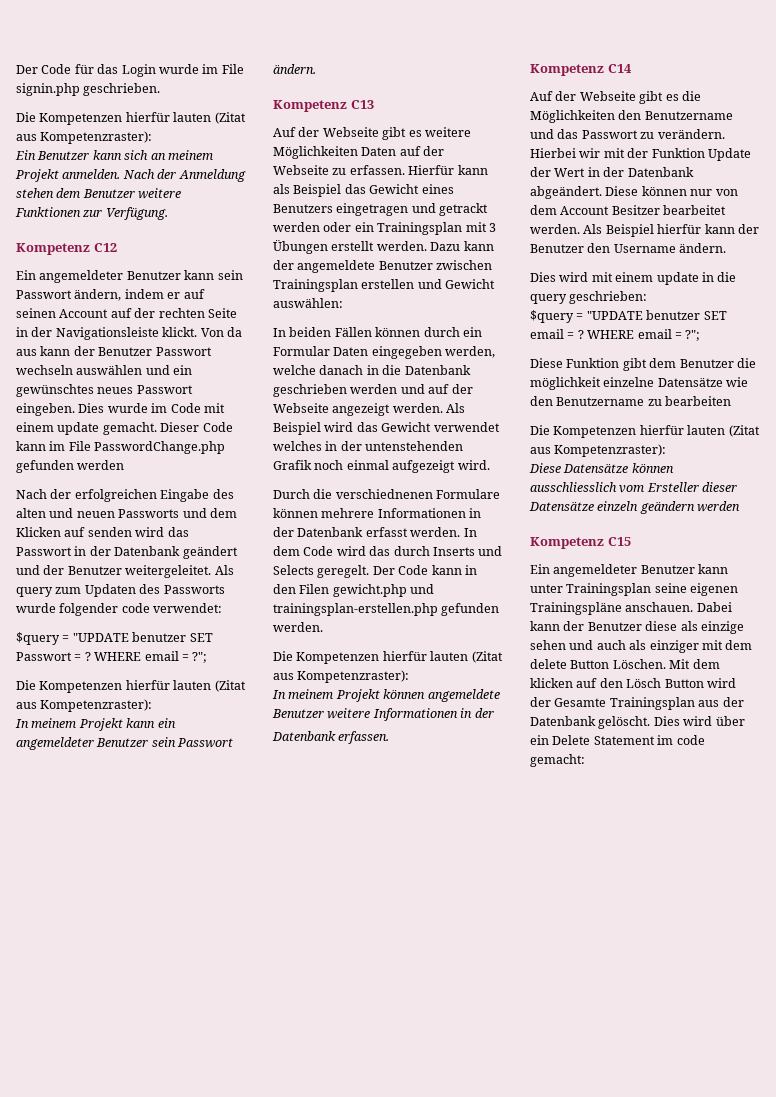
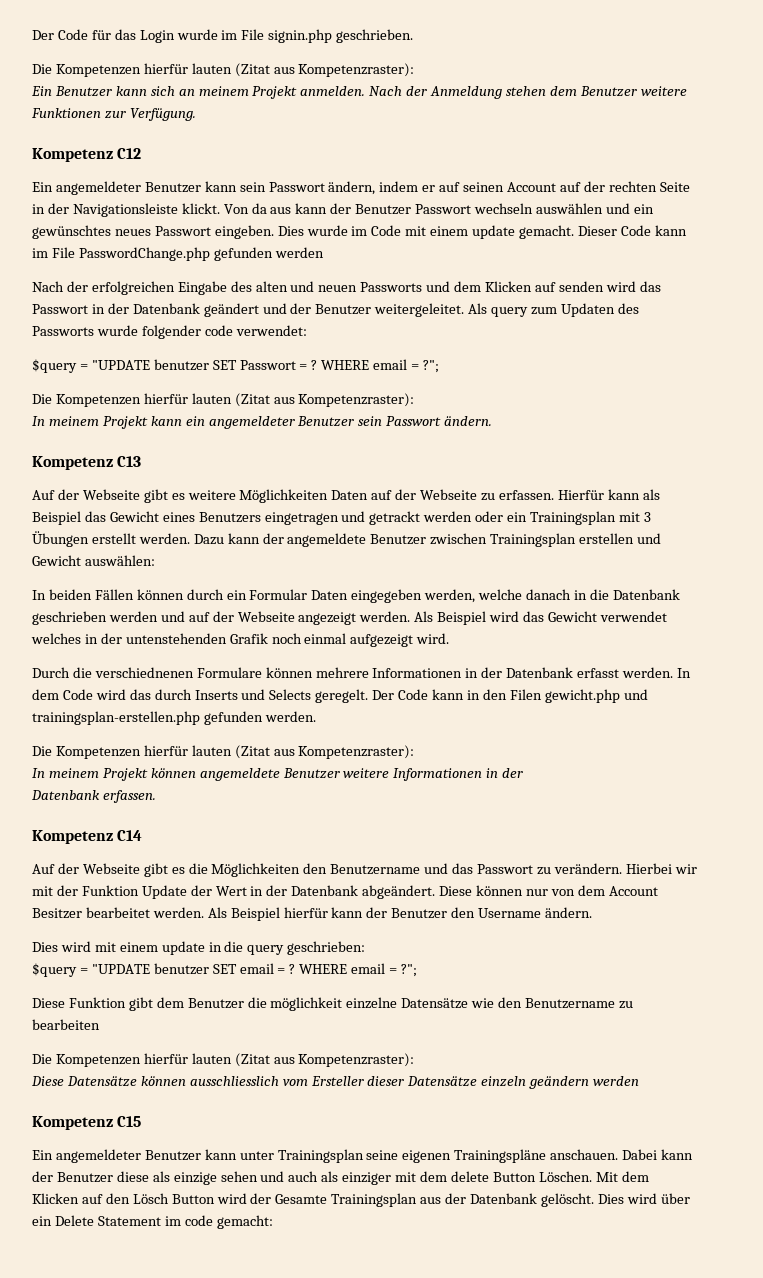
- Mit dem klicken auf den Lösch Button wird der Gesamte Trainingsplan aus der Datenbank gelöscht.
+ Mit dem Klicken auf den Lösch Button wird der Gesamte Trainingsplan aus der Datenbank gelöscht.

